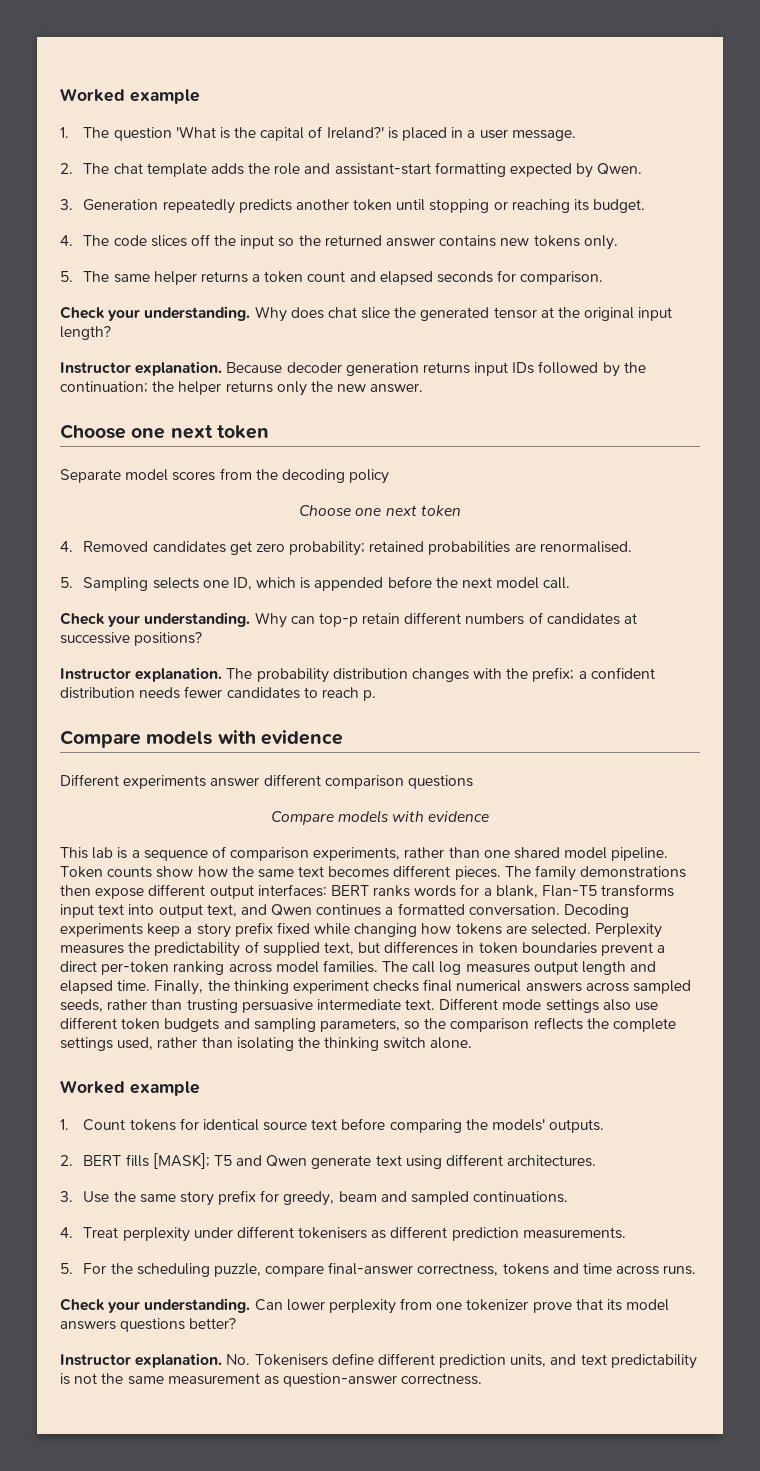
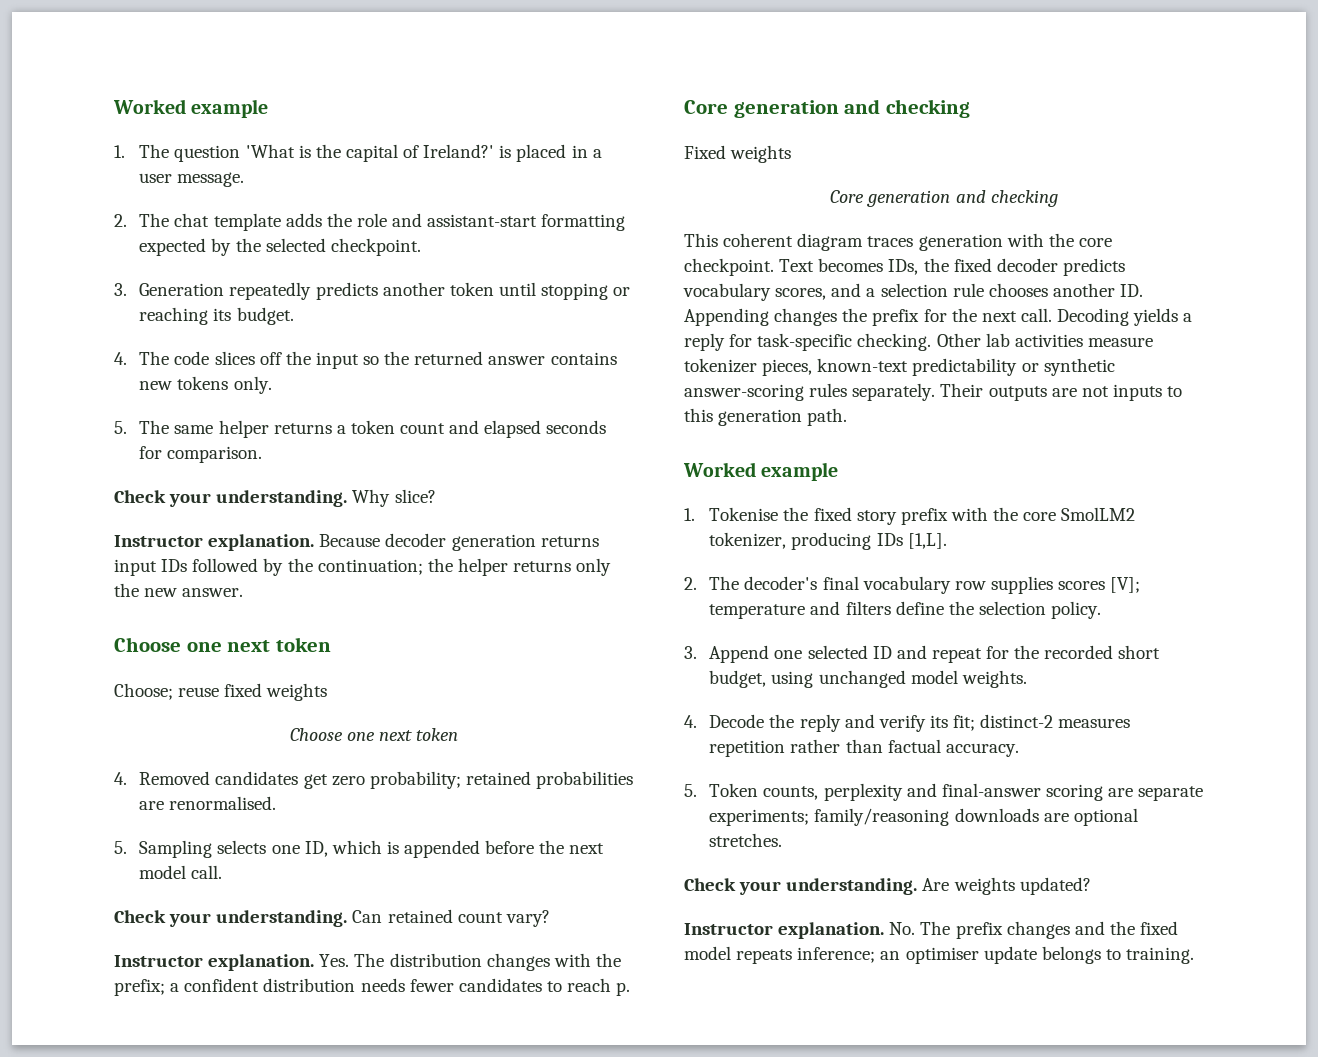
- 2. The chat template adds the role and assistant-start formatting expected by Qwen.
+ 2. The chat template adds the role and assistant-start formatting expected by the selected checkpoint.
- Why does chat slice the generated tensor at the original input length?
+ Why slice?
- Separate model scores from the decoding policy
+ Choose; reuse fixed weights
- Why can top-p retain different numbers of candidates at successive positions?
- Instructor explanation. The probability distribution changes with the prefix; a confident distribution needs fewer candidates to reach p.
- Compare models with evidence
- Different experiments answer different comparison questions
- Compare models with evidence
- This lab is a sequence of comparison experiments, rather than one shared model pipeline. Token counts show how the same text becomes different pieces. The family demonstrations then expose different output interfaces: BERT ranks words for a blank, Flan-T5 transforms input text into output text, and Qwen continues a formatted conversation. Decoding experiments keep a story prefix fixed while changing how tokens are selected. Perplexity measures the predictability of supplied text, but differences in token boundaries prevent a direct per-token ranking across model families. The call log measures output length and elapsed time. Finally, the thinking experiment checks final numerical answers across sampled seeds, rather than trusting persuasive intermediate text. Different mode settings also use different token budgets and sampling parameters, so the comparison reflects the complete settings used, rather than isolating the thinking switch alone.
+ Can retained count vary?
+ Instructor explanation. Yes. The distribution changes with the prefix; a confident distribution needs fewer candidates to reach p.
+ Core generation and checking
+ Fixed weights
+ Core generation and checking
+ This coherent diagram traces generation with the core checkpoint. Text becomes IDs, the fixed decoder predicts vocabulary scores, and a selection rule chooses another ID. Appending changes the prefix for the next call. Decoding yields a reply for task-specific checking. Other lab activities measure tokenizer pieces, known-text predictability or synthetic answer-scoring rules separately. Their outputs are not inputs to this generation path.
  Worked example
- 1. Count tokens for identical source text before comparing the models' outputs.
- 2. BERT fills [MASK]; T5 and Qwen generate text using different architectures.
- 3. Use the same story prefix for greedy, beam and sampled continuations.
- 4. Treat perplexity under different tokenisers as different prediction measurements.
- 5. For the scheduling puzzle, compare final-answer correctness, tokens and time across runs.
- Check your understanding. Can lower perplexity from one tokenizer prove that its model answers questions better?
- Instructor explanation. No. Tokenisers define different prediction units, and text predictability is not the same measurement as question-answer correctness.
+ 1. Tokenise the fixed story prefix with the core SmolLM2 tokenizer, producing IDs [1,L].
+ 2. The decoder's final vocabulary row supplies scores [V]; temperature and filters define the selection policy.
+ 3. Append one selected ID and repeat for the recorded short budget, using unchanged model weights.
+ 4. Decode the reply and verify its fit; distinct-2 measures repetition rather than factual accuracy.
+ 5. Token counts, perplexity and final-answer scoring are separate experiments; family/reasoning downloads are optional stretches.
+ Check your understanding. Are weights updated?
+ Instructor explanation. No. The prefix changes and the fixed model repeats inference; an optimiser update belongs to training.

